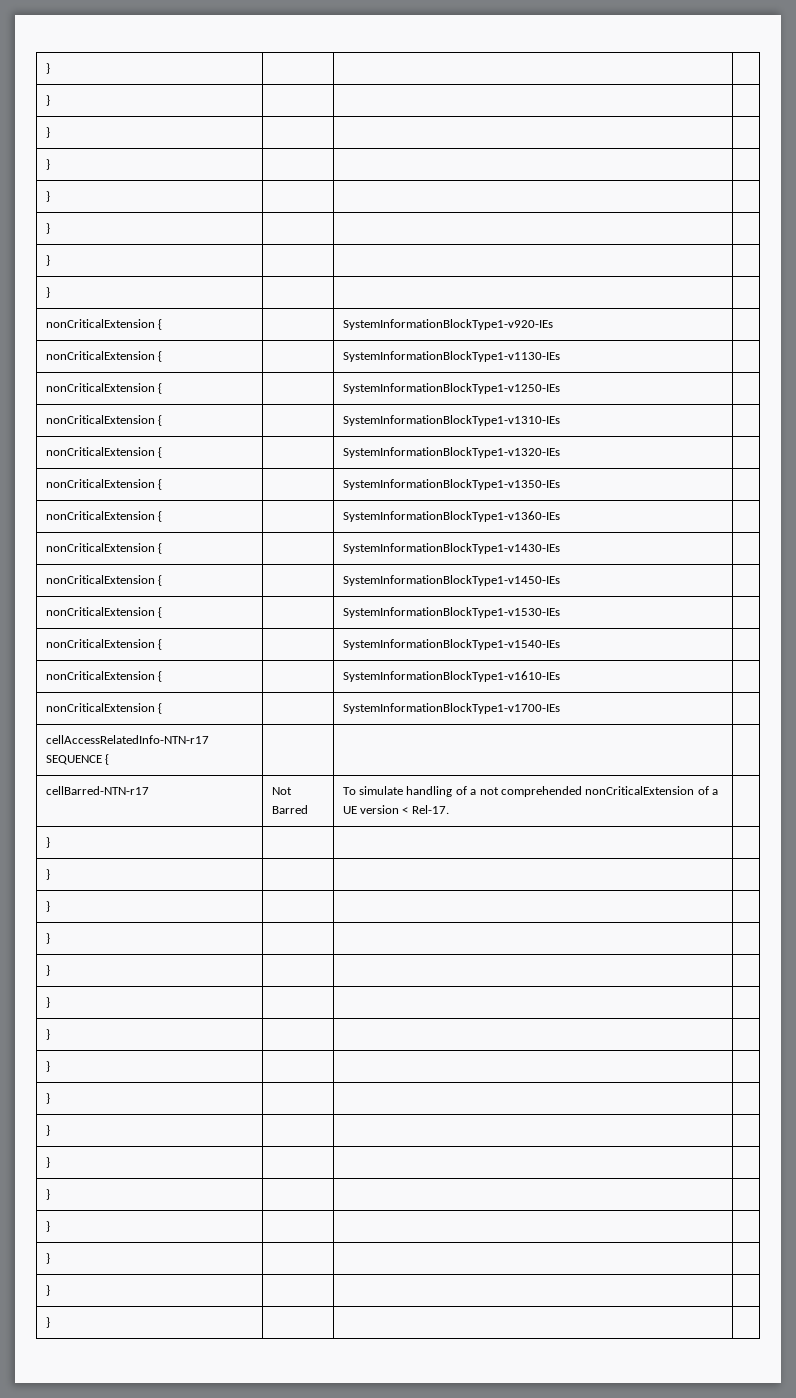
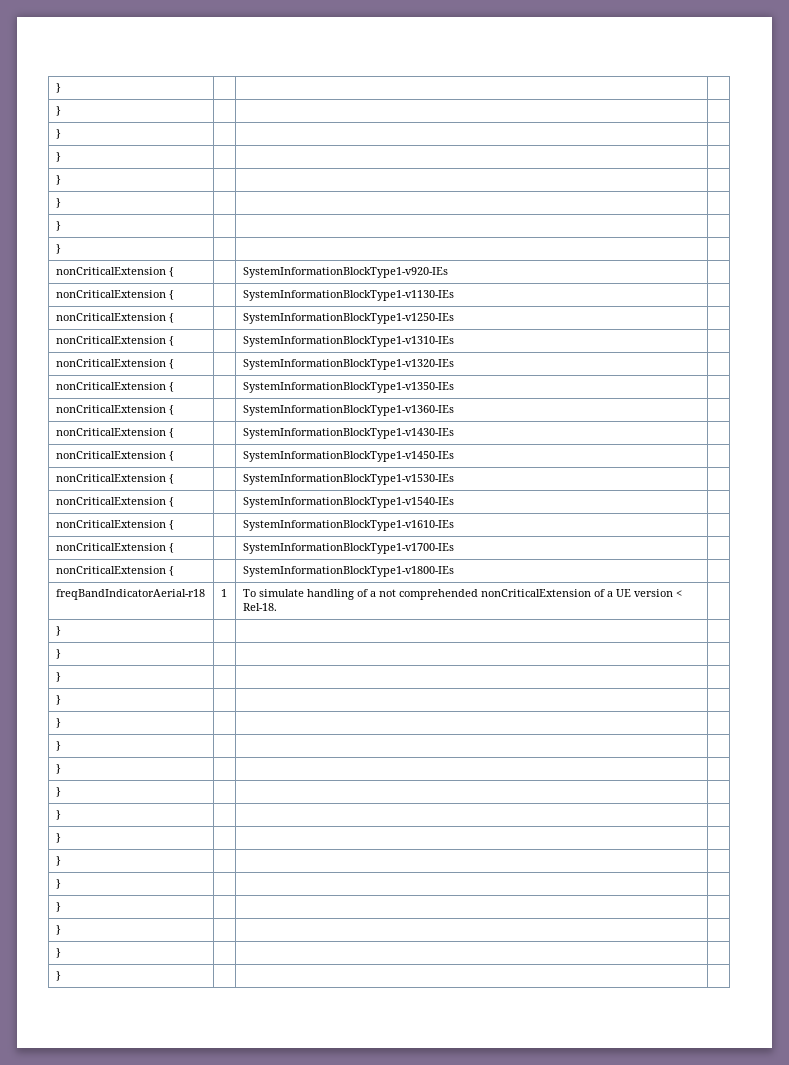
- cellAccessRelatedInfo-NTN-r17 SEQUENCE { | | |
- cellBarred-NTN-r17 | Not Barred | To simulate handling of a not comprehended nonCriticalExtension of a UE version < Rel-17. |
+ nonCriticalExtension { | | SystemInformationBlockType1-v1800-IEs |
+ freqBandIndicatorAerial-r18 | 1 | To simulate handling of a not comprehended nonCriticalExtension of a UE version < Rel-18. |

